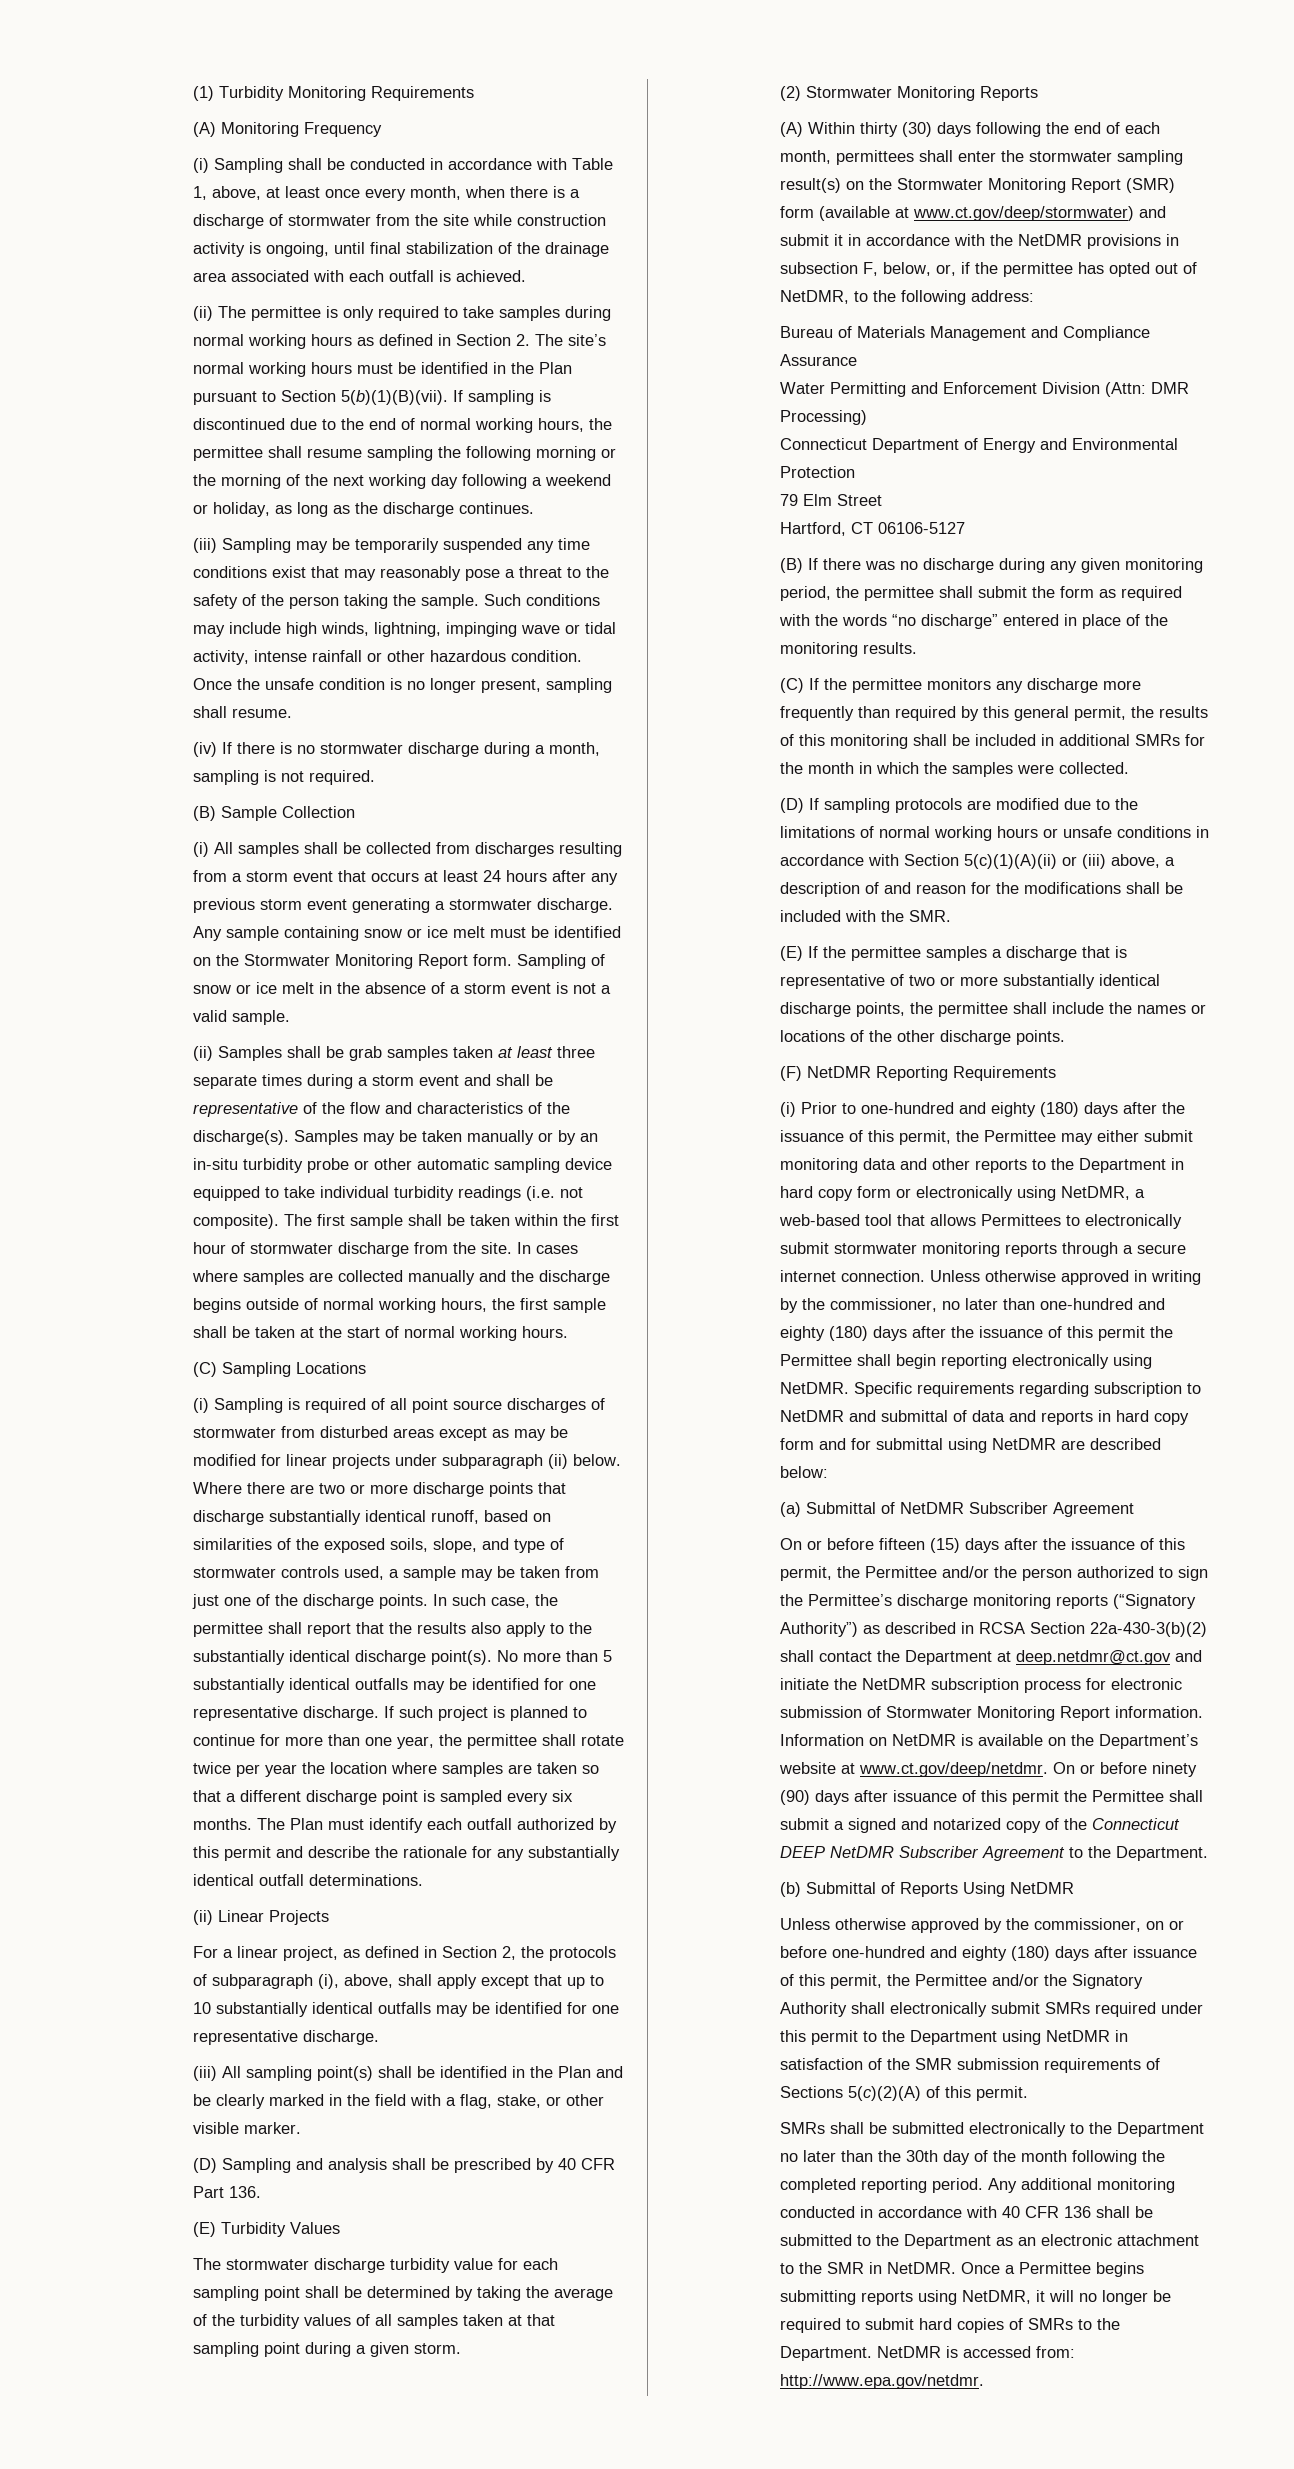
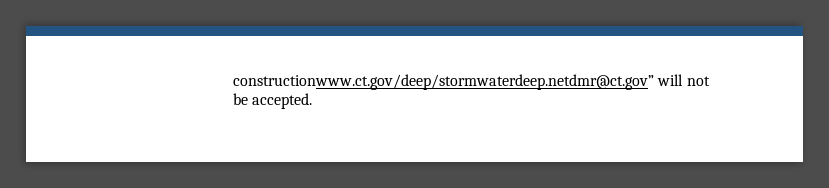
- (1) Turbidity Monitoring Requirements
- (A) Monitoring Frequency
- (i) Sampling shall be conducted in accordance with Table 1, above, at least once every month, when there is a discharge of stormwater from the site while construction activity is ongoing, until final stabilization of the drainage area associated with each outfall is achieved.
- (ii) The permittee is only required to take samples during normal working hours as defined in Section 2. The site’s normal working hours must be identified in the Plan pursuant to Section 5(b)(1)(B)(vii). If sampling is discontinued due to the end of normal working hours, the permittee shall resume sampling the following morning or the morning of the next working day following a weekend or holiday, as long as the discharge continues.
- (iii) Sampling may be temporarily suspended any time conditions exist that may reasonably pose a threat to the safety of the person taking the sample. Such conditions may include high winds, lightning, impinging wave or tidal activity, intense rainfall or other hazardous condition. Once the unsafe condition is no longer present, sampling shall resume.
- (iv) If there is no stormwater discharge during a month, sampling is not required.
- (B) Sample Collection
- (i) All samples shall be collected from discharges resulting from a storm event that occurs at least 24 hours after any previous storm event generating a stormwater discharge. Any sample containing snow or ice melt must be identified on the Stormwater Monitoring Report form. Sampling of snow or ice melt in the absence of a storm event is not a valid sample.
- (ii) Samples shall be grab samples taken at least three separate times during a storm event and shall be representative of the flow and characteristics of the discharge(s). Samples may be taken manually or by an in-situ turbidity probe or other automatic sampling device equipped to take individual turbidity readings (i.e. not composite). The first sample shall be taken within the first hour of stormwater discharge from the site. In cases where samples are collected manually and the discharge begins outside of normal working hours, the first sample shall be taken at the start of normal working hours.
- (C) Sampling Locations
- (i) Sampling is required of all point source discharges of stormwater from disturbed areas except as may be modified for linear projects under subparagraph (ii) below. Where there are two or more discharge points that discharge substantially identical runoff, based on similarities of the exposed soils, slope, and type of stormwater controls used, a sample may be taken from just one of the discharge points. In such case, the permittee shall report that the results also apply to the substantially identical discharge point(s). No more than 5 substantially identical outfalls may be identified for one representative discharge. If such project is planned to continue for more than one year, the permittee shall rotate twice per year the location where samples are taken so that a different discharge point is sampled every six months. The Plan must identify each outfall authorized by this permit and describe the rationale for any substantially identical outfall determinations.
- (ii) Linear Projects
- For a linear project, as defined in Section 2, the protocols of subparagraph (i), above, shall apply except that up to 10 substantially identical outfalls may be identified for one representative discharge.
- (iii) All sampling point(s) shall be identified in the Plan and be clearly marked in the field with a flag, stake, or other visible marker.
- (D) Sampling and analysis shall be prescribed by 40 CFR Part 136.
- (E) Turbidity Values
- The stormwater discharge turbidity value for each sampling point shall be determined by taking the average of the turbidity values of all samples taken at that sampling point during a given storm.
- (2) Stormwater Monitoring Reports
- (A) Within thirty (30) days following the end of each month, permittees shall enter the stormwater sampling result(s) on the Stormwater Monitoring Report (SMR) form (available at www.ct.gov/deep/stormwater) and submit it in accordance with the NetDMR provisions in subsection F, below, or, if the permittee has opted out of NetDMR, to the following address:
- Bureau of Materials Management and Compliance Assurance
- Water Permitting and Enforcement Division (Attn: DMR Processing)
- Connecticut Department of Energy and Environmental Protection
- 79 Elm Street
- Hartford, CT 06106-5127
- (B) If there was no discharge during any given monitoring period, the permittee shall submit the form as required with the words “no discharge” entered in place of the monitoring results.
- (C) If the permittee monitors any discharge more frequently than required by this general permit, the results of this monitoring shall be included in additional SMRs for the month in which the samples were collected.
- (D) If sampling protocols are modified due to the limitations of normal working hours or unsafe conditions in accordance with Section 5(c)(1)(A)(ii) or (iii) above, a description of and reason for the modifications shall be included with the SMR.
- (E) If the permittee samples a discharge that is representative of two or more substantially identical discharge points, the permittee shall include the names or locations of the other discharge points.
- (F) NetDMR Reporting Requirements
- (i) Prior to one-hundred and eighty (180) days after the issuance of this permit, the Permittee may either submit monitoring data and other reports to the Department in hard copy form or electronically using NetDMR, a web-based tool that allows Permittees to electronically submit stormwater monitoring reports through a secure internet connection. Unless otherwise approved in writing by the commissioner, no later than one-hundred and eighty (180) days after the issuance of this permit the Permittee shall begin reporting electronically using NetDMR. Specific requirements regarding subscription to NetDMR and submittal of data and reports in hard copy form and for submittal using NetDMR are described below:
- (a) Submittal of NetDMR Subscriber Agreement
- On or before fifteen (15) days after the issuance of this permit, the Permittee and/or the person authorized to sign the Permittee’s discharge monitoring reports (“Signatory Authority”) as described in RCSA Section 22a-430-3(b)(2) shall contact the Department at deep.netdmr@ct.gov and initiate the NetDMR subscription process for electronic submission of Stormwater Monitoring Report information. Information on NetDMR is available on the Department’s website at www.ct.gov/deep/netdmr. On or before ninety (90) days after issuance of this permit the Permittee shall submit a signed and notarized copy of the Connecticut DEEP NetDMR Subscriber Agreement to the Department.
- (b) Submittal of Reports Using NetDMR
- Unless otherwise approved by the commissioner, on or before one-hundred and eighty (180) days after issuance of this permit, the Permittee and/or the Signatory Authority shall electronically submit SMRs required under this permit to the Department using NetDMR in satisfaction of the SMR submission requirements of Sections 5(c)(2)(A) of this permit.
- SMRs shall be submitted electronically to the Department no later than the 30th day of the month following the completed reporting period. Any additional monitoring conducted in accordance with 40 CFR 136 shall be submitted to the Department as an electronic attachment to the SMR in NetDMR. Once a Permittee begins submitting reports using NetDMR, it will no longer be required to submit hard copies of SMRs to the Department. NetDMR is accessed from: http://www.epa.gov/netdmr.
+ constructionwww.ct.gov/deep/stormwaterdeep.netdmr@ct.gov” will not be accepted.

